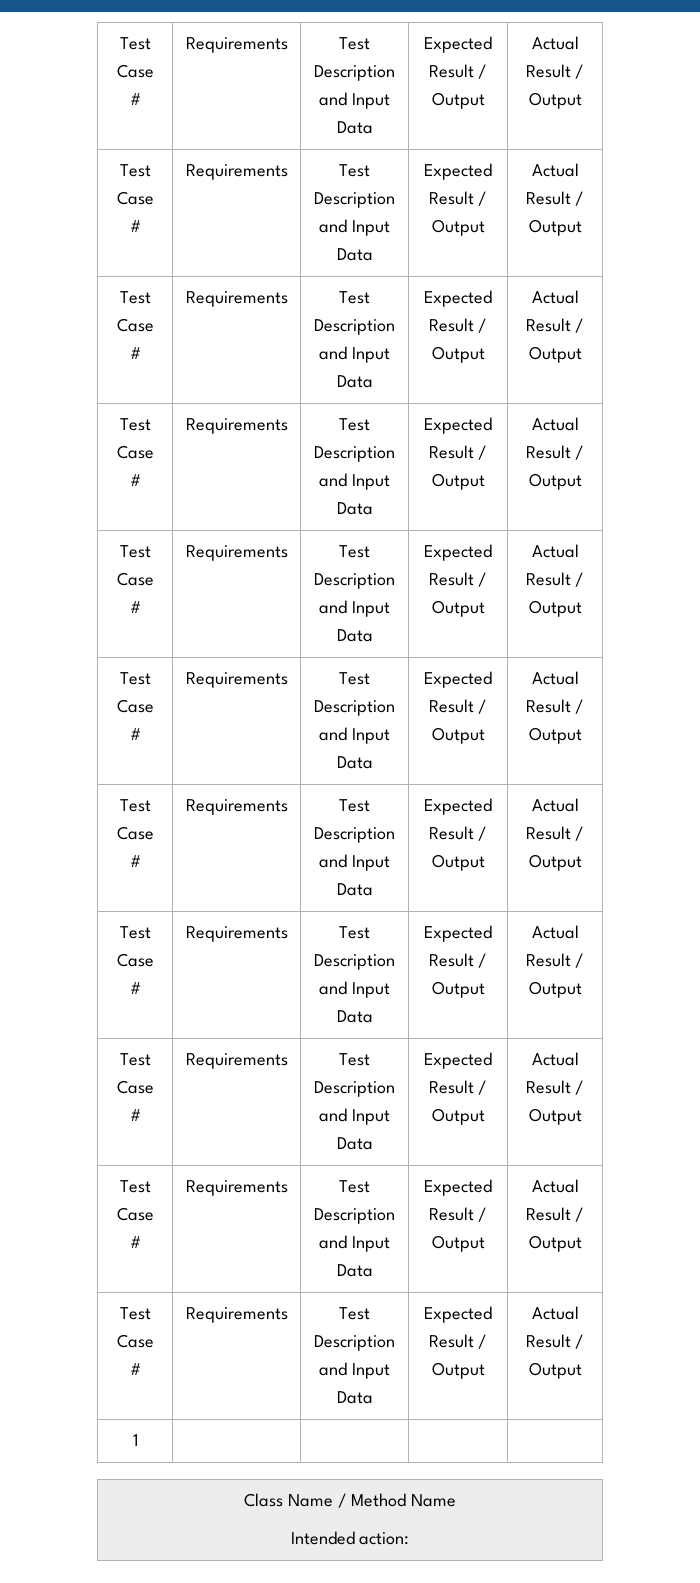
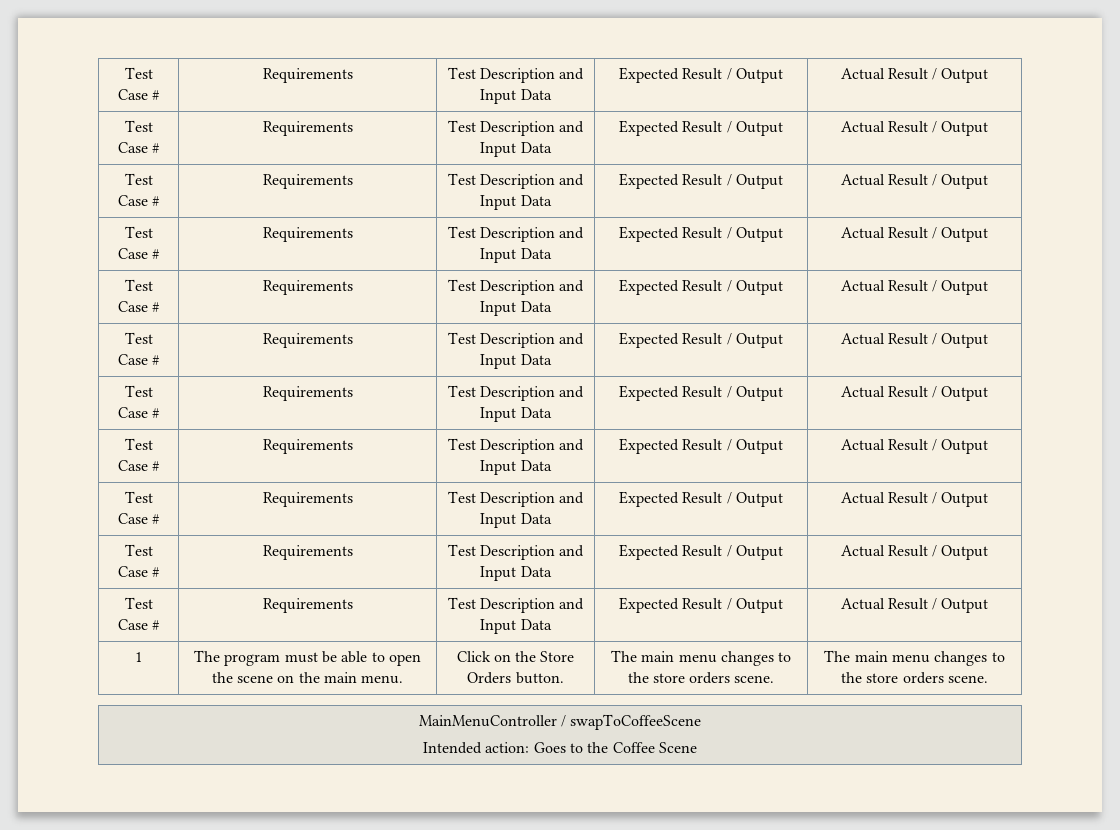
- 1 | | | |
- Class Name / Method Name
- Intended action:
+ 1 | The program must be able to open the scene on the main menu. | Click on the Store Orders button. | The main menu changes to the store orders scene. | The main menu changes to the store orders scene.
+ MainMenuController / swapToCoffeeScene
+ Intended action: Goes to the Coffee Scene

